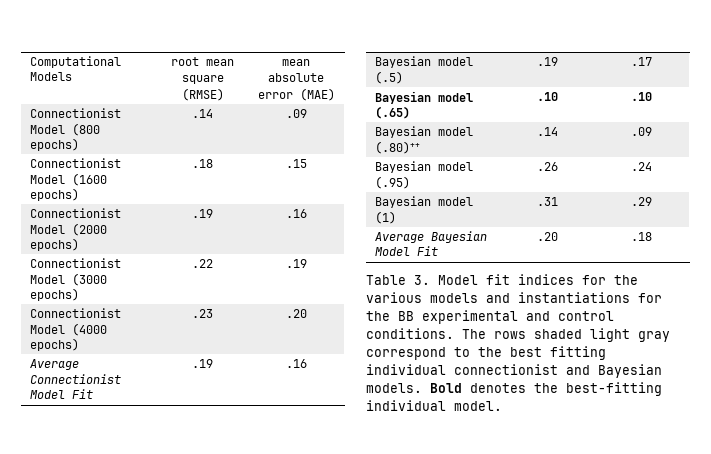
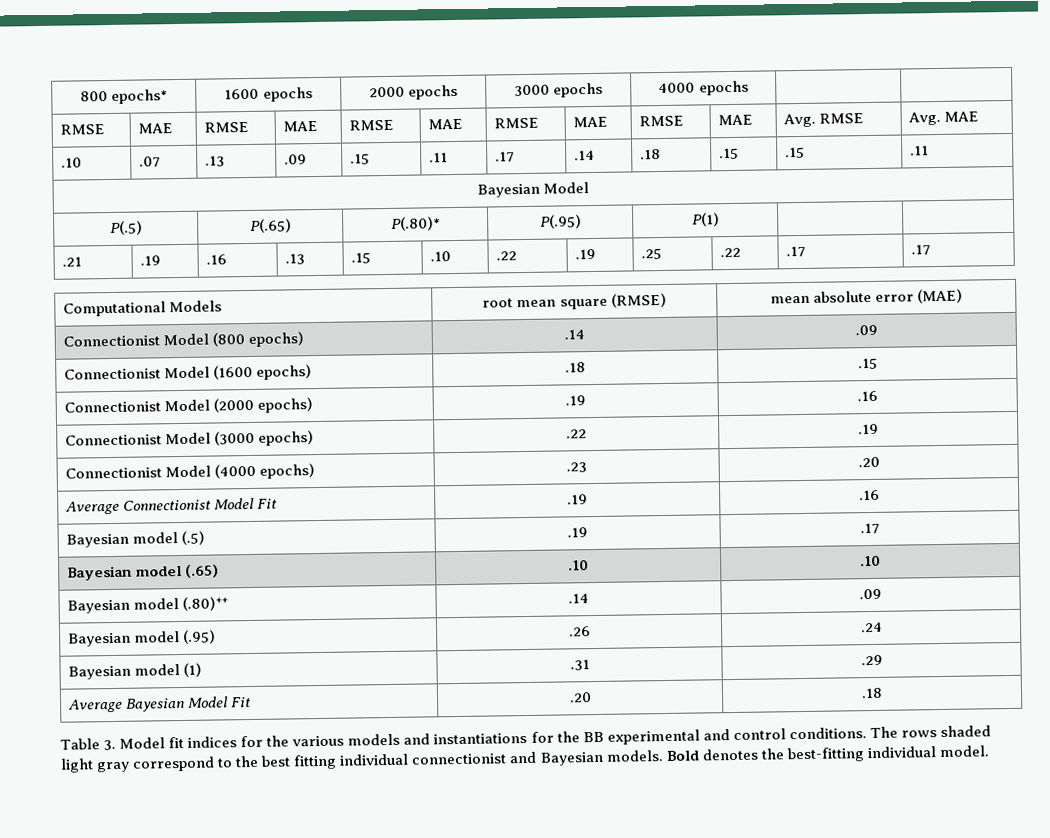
+ 800 epochs* | 1600 epochs | 2000 epochs | 3000 epochs | 4000 epochs | |
+ RMSE | MAE | RMSE | MAE | RMSE | MAE | RMSE | MAE | RMSE | MAE | Avg. RMSE | Avg. MAE
+ .10 | .07 | .13 | .09 | .15 | .11 | .17 | .14 | .18 | .15 | .15 | .11
+ Bayesian Model
+ P(.5) | P(.65) | P(.80)* | P(.95) | P(1) | |
+ .21 | .19 | .16 | .13 | .15 | .10 | .22 | .19 | .25 | .22 | .17 | .17

